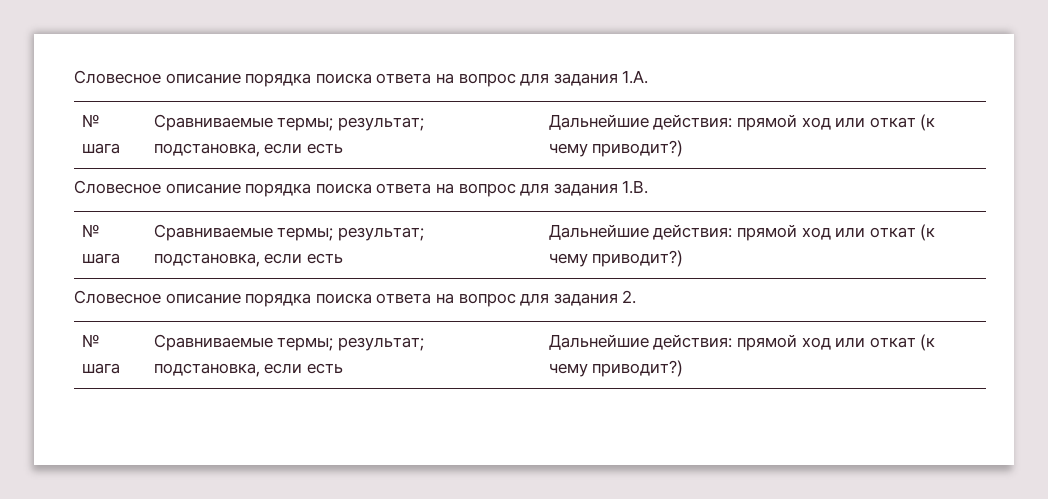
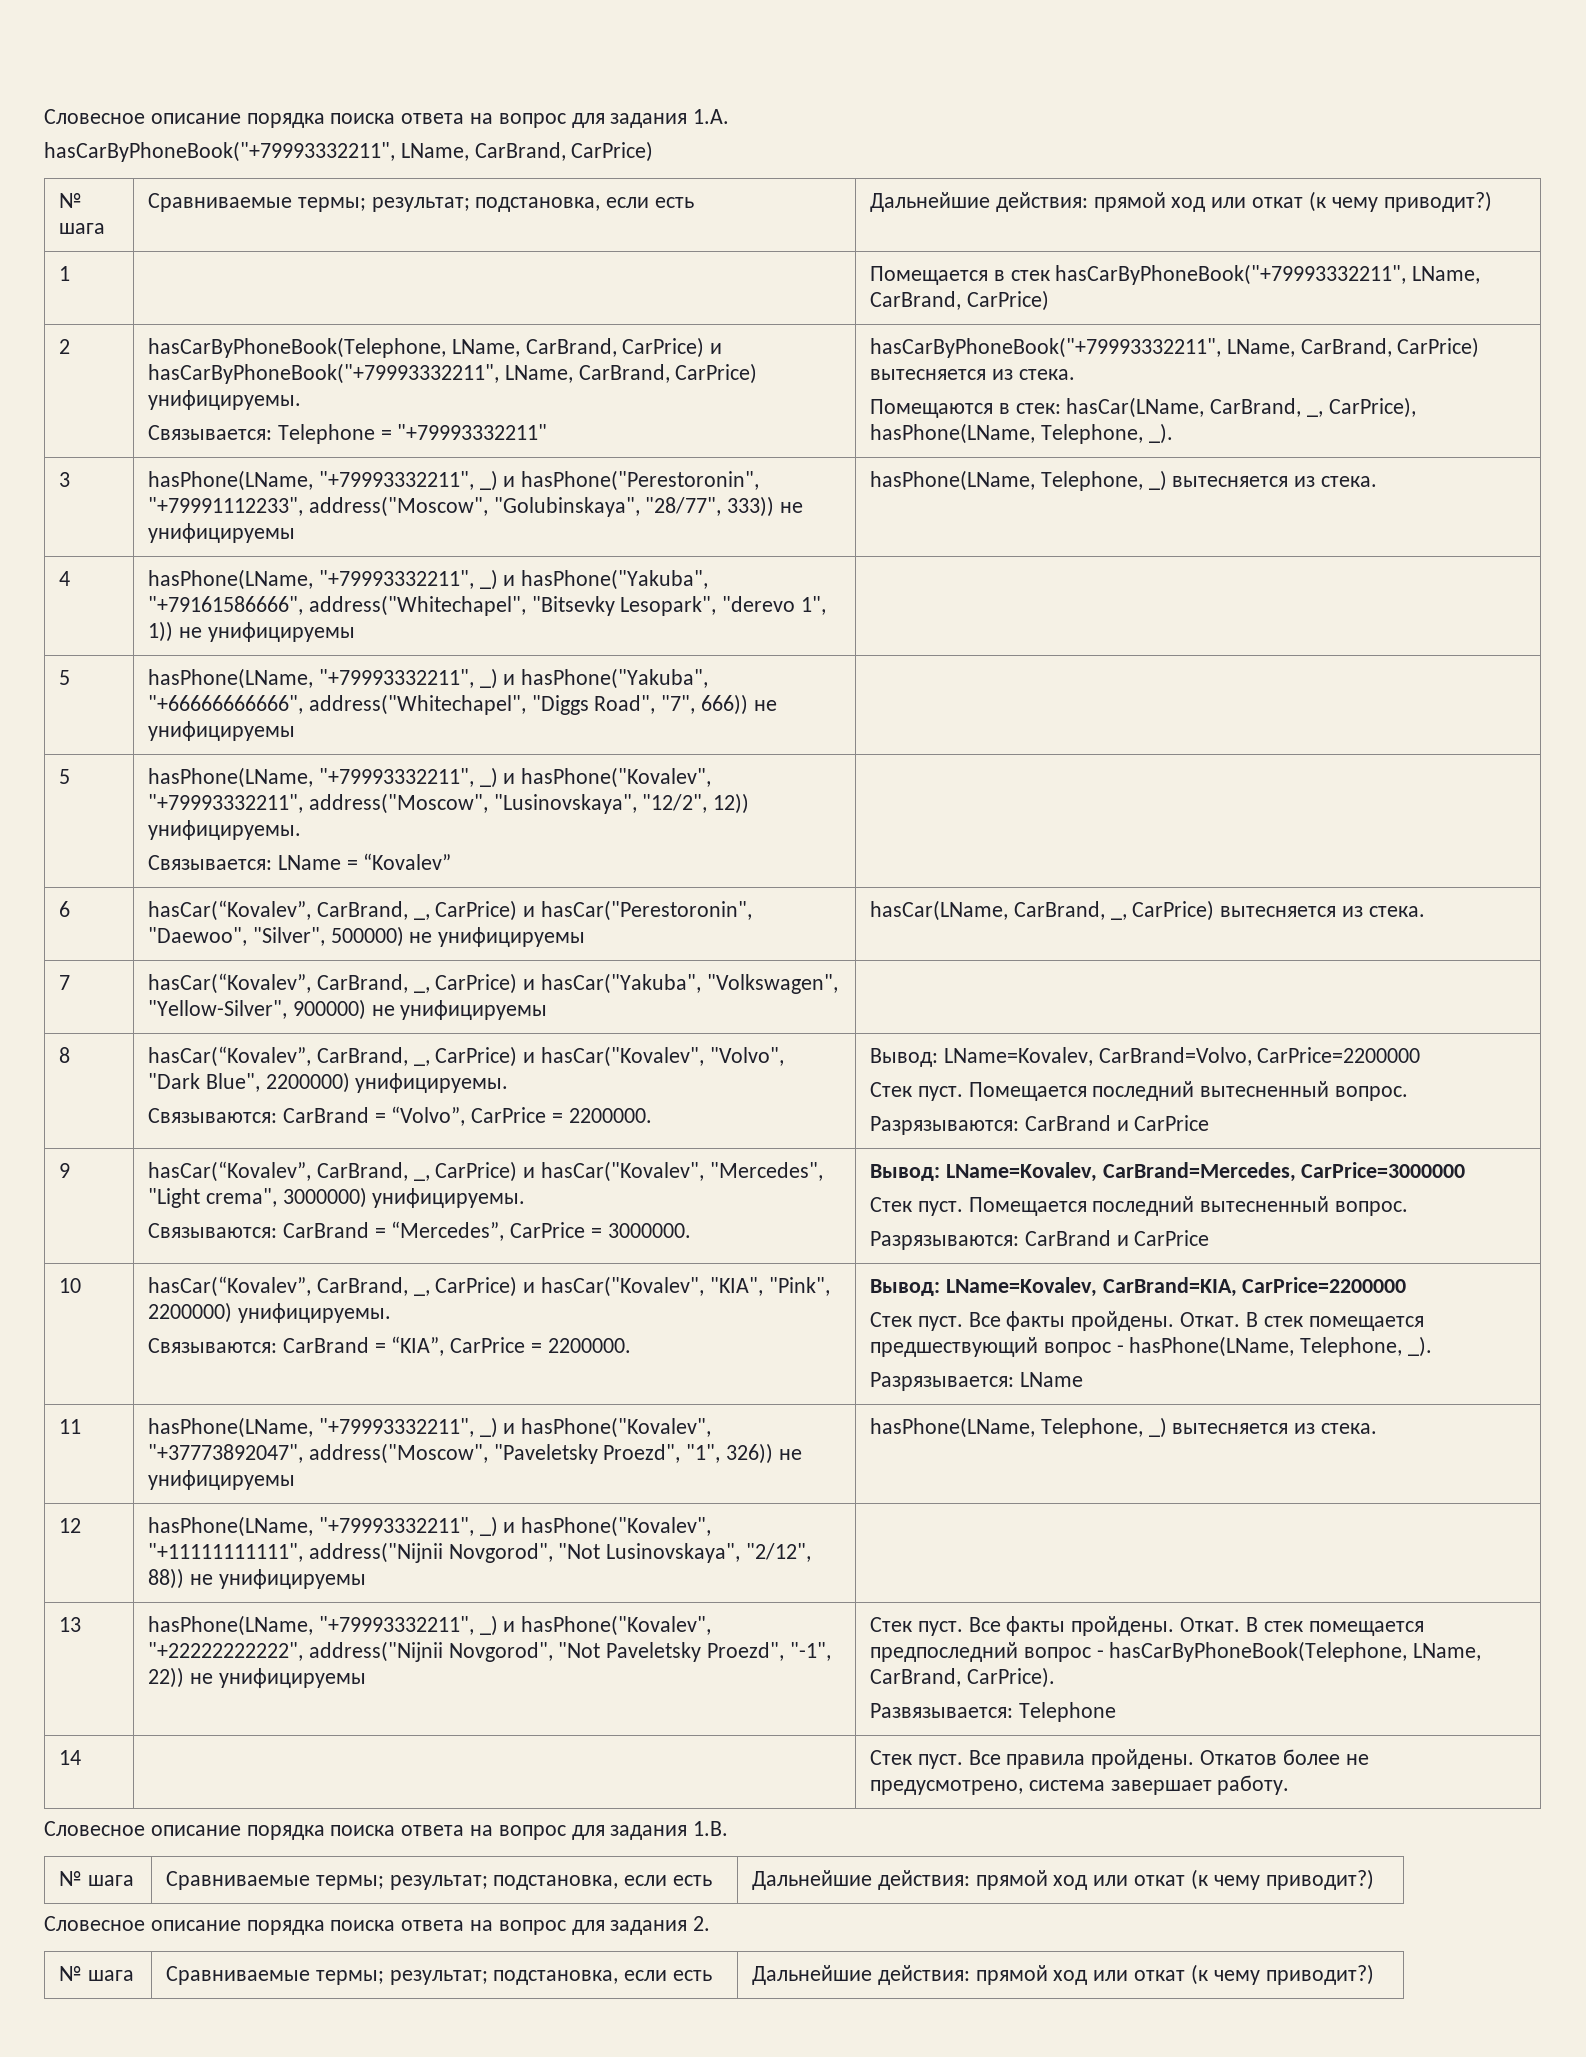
  Словесное описание порядка поиска ответа на вопрос для задания 1.A.
+ hasCarByPhoneBook("+79993332211", LName, CarBrand, CarPrice)
+ 1 | | Помещается в стек hasCarByPhoneBook("+79993332211", LName, CarBrand, CarPrice)
+ 2 | hasCarByPhoneBook(Telephone, LName, CarBrand, CarPrice) и hasCarByPhoneBook("+79993332211", LName, CarBrand, CarPrice) унифицируемы.
+ Связывается: Telephone = "+79993332211" | hasCarByPhoneBook("+79993332211", LName, CarBrand, CarPrice) вытесняется из стека.
+ Помещаются в стек: hasCar(LName, CarBrand, _, CarPrice), hasPhone(LName, Telephone, _).
+ 3 | hasPhone(LName, "+79993332211", _) и hasPhone("Perestoronin", "+79991112233", address("Moscow", "Golubinskaya", "28/77", 333)) не унифицируемы | hasPhone(LName, Telephone, _) вытесняется из стека.
+ 4 | hasPhone(LName, "+79993332211", _) и hasPhone("Yakuba", "+79161586666", address("Whitechapel", "Bitsevky Lesopark", "derevo 1", 1)) не унифицируемы |
+ 5 | hasPhone(LName, "+79993332211", _) и hasPhone("Yakuba", "+66666666666", address("Whitechapel", "Diggs Road", "7", 666)) не унифицируемы |
+ 5 | hasPhone(LName, "+79993332211", _) и hasPhone("Kovalev", "+79993332211", address("Moscow", "Lusinovskaya", "12/2", 12)) унифицируемы.
+ Связывается: LName = “Kovalev” |
+ 6 | hasCar(“Kovalev”, CarBrand, _, CarPrice) и hasCar("Perestoronin", "Daewoo", "Silver", 500000) не унифицируемы | hasCar(LName, CarBrand, _, CarPrice) вытесняется из стека.
+ 7 | hasCar(“Kovalev”, CarBrand, _, CarPrice) и hasCar("Yakuba", "Volkswagen", "Yellow-Silver", 900000) не унифицируемы |
+ 8 | hasCar(“Kovalev”, CarBrand, _, CarPrice) и hasCar("Kovalev", "Volvo", "Dark Blue", 2200000) унифицируемы.
+ Связываются: CarBrand = “Volvo”, CarPrice = 2200000. | Вывод: LName=Kovalev, CarBrand=Volvo, CarPrice=2200000
+ Стек пуст. Помещается последний вытесненный вопрос.
+ Разрязываются: CarBrand и CarPrice
+ 9 | hasCar(“Kovalev”, CarBrand, _, CarPrice) и hasCar("Kovalev", "Mercedes", "Light crema", 3000000) унифицируемы.
+ Связываются: CarBrand = “Mercedes”, CarPrice = 3000000. | Вывод: LName=Kovalev, CarBrand=Mercedes, CarPrice=3000000
+ Стек пуст. Помещается последний вытесненный вопрос.
+ Разрязываются: CarBrand и CarPrice
+ 10 | hasCar(“Kovalev”, CarBrand, _, CarPrice) и hasCar("Kovalev", "KIA", "Pink", 2200000) унифицируемы.
+ Связываются: CarBrand = “KIA”, CarPrice = 2200000. | Вывод: LName=Kovalev, CarBrand=KIA, CarPrice=2200000
+ Стек пуст. Все факты пройдены. Откат. В стек помещается предшествующий вопрос - hasPhone(LName, Telephone, _).
+ Разрязывается: LName
+ 11 | hasPhone(LName, "+79993332211", _) и hasPhone("Kovalev", "+37773892047", address("Moscow", "Paveletsky Proezd", "1", 326)) не унифицируемы | hasPhone(LName, Telephone, _) вытесняется из стека.
+ 12 | hasPhone(LName, "+79993332211", _) и hasPhone("Kovalev", "+11111111111", address("Nijnii Novgorod", "Not Lusinovskaya", "2/12", 88)) не унифицируемы |
+ 13 | hasPhone(LName, "+79993332211", _) и hasPhone("Kovalev", "+22222222222", address("Nijnii Novgorod", "Not Paveletsky Proezd", "-1", 22)) не унифицируемы | Стек пуст. Все факты пройдены. Откат. В стек помещается предпоследний вопрос - hasCarByPhoneBook(Telephone, LName, CarBrand, CarPrice).
+ Развязывается: Telephone
+ 14 | | Стек пуст. Все правила пройдены. Откатов более не предусмотрено, система завершает работу.

